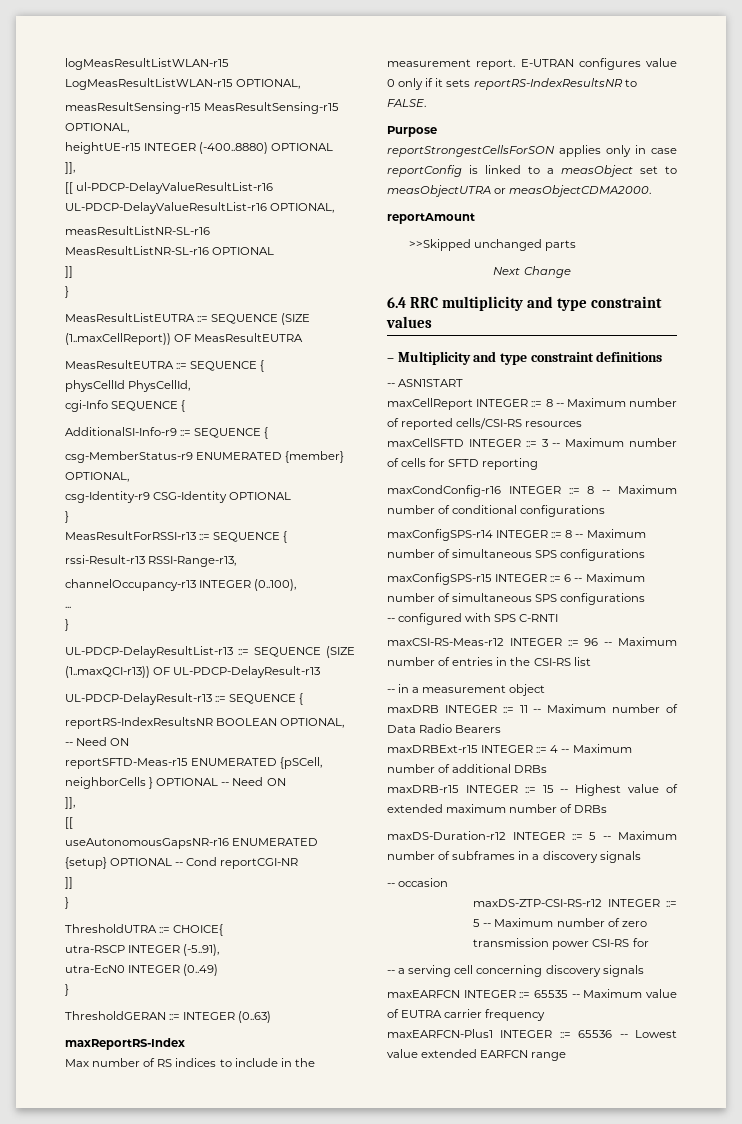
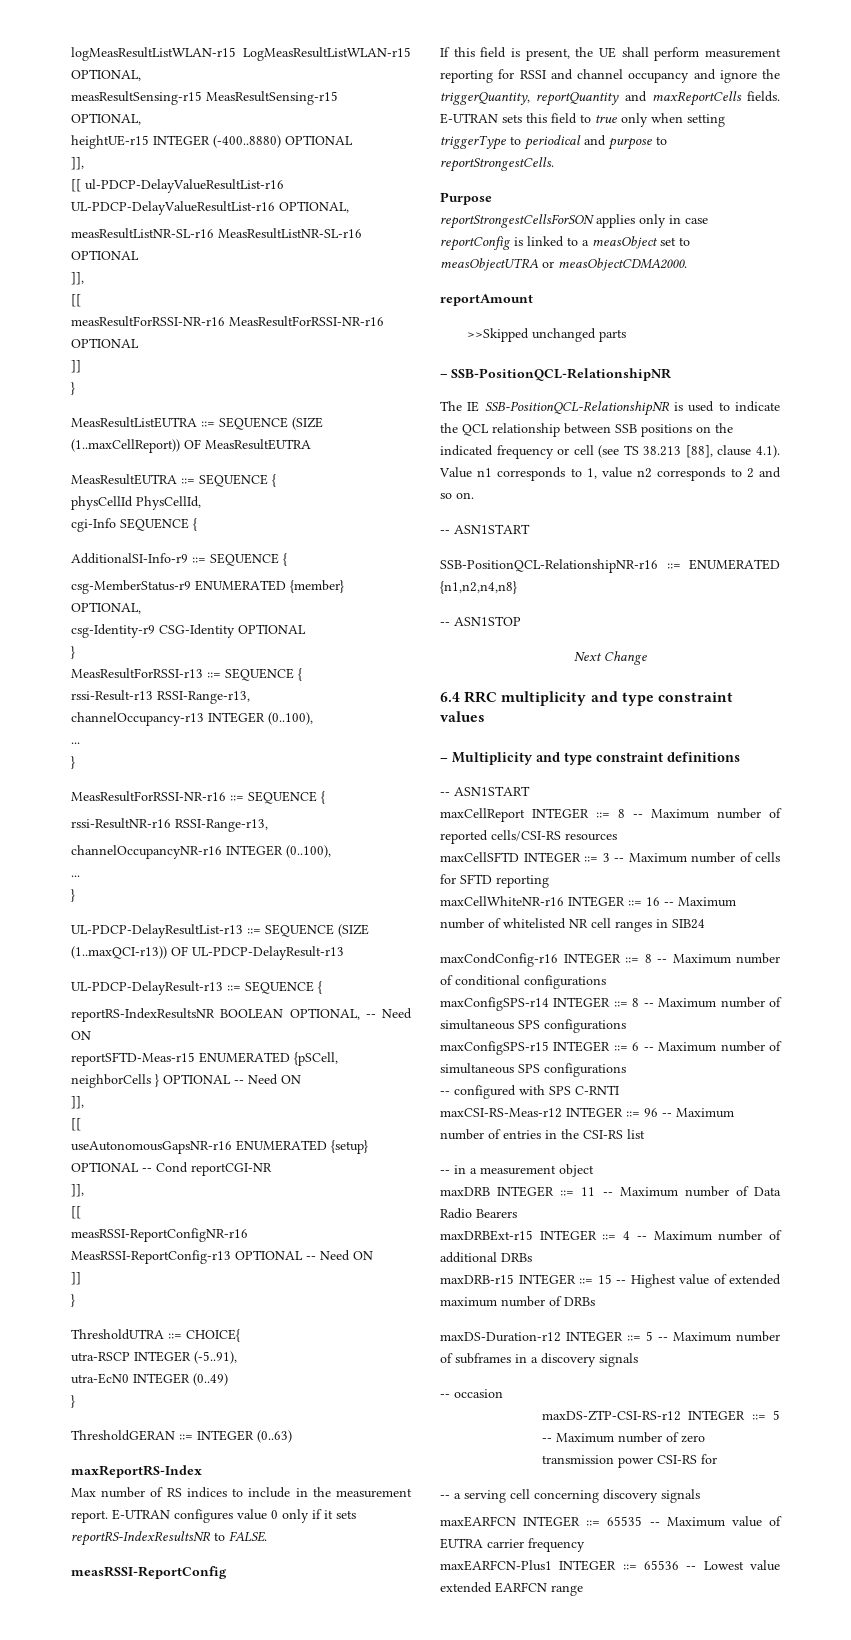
  measResultListNR-SL-r16 MeasResultListNR-SL-r16 OPTIONAL
+ ]],
+ [[
+ measResultForRSSI-NR-r16 MeasResultForRSSI-NR-r16 OPTIONAL
+ MeasResultForRSSI-NR-r16 ::= SEQUENCE {
+ rssi-ResultNR-r16 RSSI-Range-r13,
+ channelOccupancyNR-r16 INTEGER (0..100),
+ ...
+ }
  useAutonomousGapsNR-r16 ENUMERATED {setup} OPTIONAL -- Cond reportCGI-NR
+ ]],
+ [[
+ measRSSI-ReportConfigNR-r16 MeasRSSI-ReportConfig-r13 OPTIONAL -- Need ON
+ measRSSI-ReportConfig
+ If this field is present, the UE shall perform measurement reporting for RSSI and channel occupancy and ignore the triggerQuantity, reportQuantity and maxReportCells fields. E-UTRAN sets this field to true only when setting triggerType to periodical and purpose to reportStrongestCells.
+ – SSB-PositionQCL-RelationshipNR
+ The IE SSB-PositionQCL-RelationshipNR is used to indicate the QCL relationship between SSB positions on the indicated frequency or cell (see TS 38.213 [88], clause 4.1). Value n1 corresponds to 1, value n2 corresponds to 2 and so on.
+ -- ASN1START
+ SSB-PositionQCL-RelationshipNR-r16 ::= ENUMERATED {n1,n2,n4,n8}
+ -- ASN1STOP
+ maxCellWhiteNR-r16 INTEGER ::= 16 -- Maximum number of whitelisted NR cell ranges in SIB24

